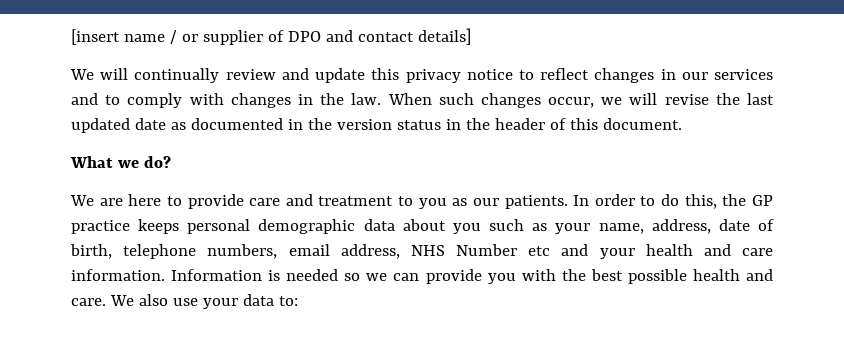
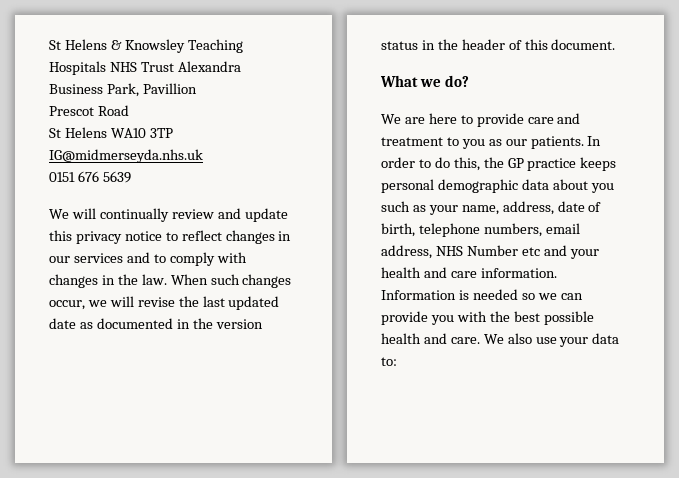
- [insert name / or supplier of DPO and contact details]
+ St Helens & Knowsley Teaching Hospitals NHS Trust Alexandra Business Park, Pavillion
+ Prescot Road
+ St Helens WA10 3TP IG@midmerseyda.nhs.uk
+ 0151 676 5639

